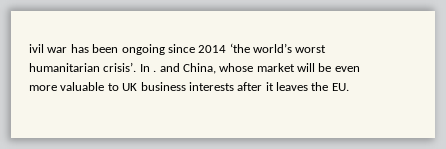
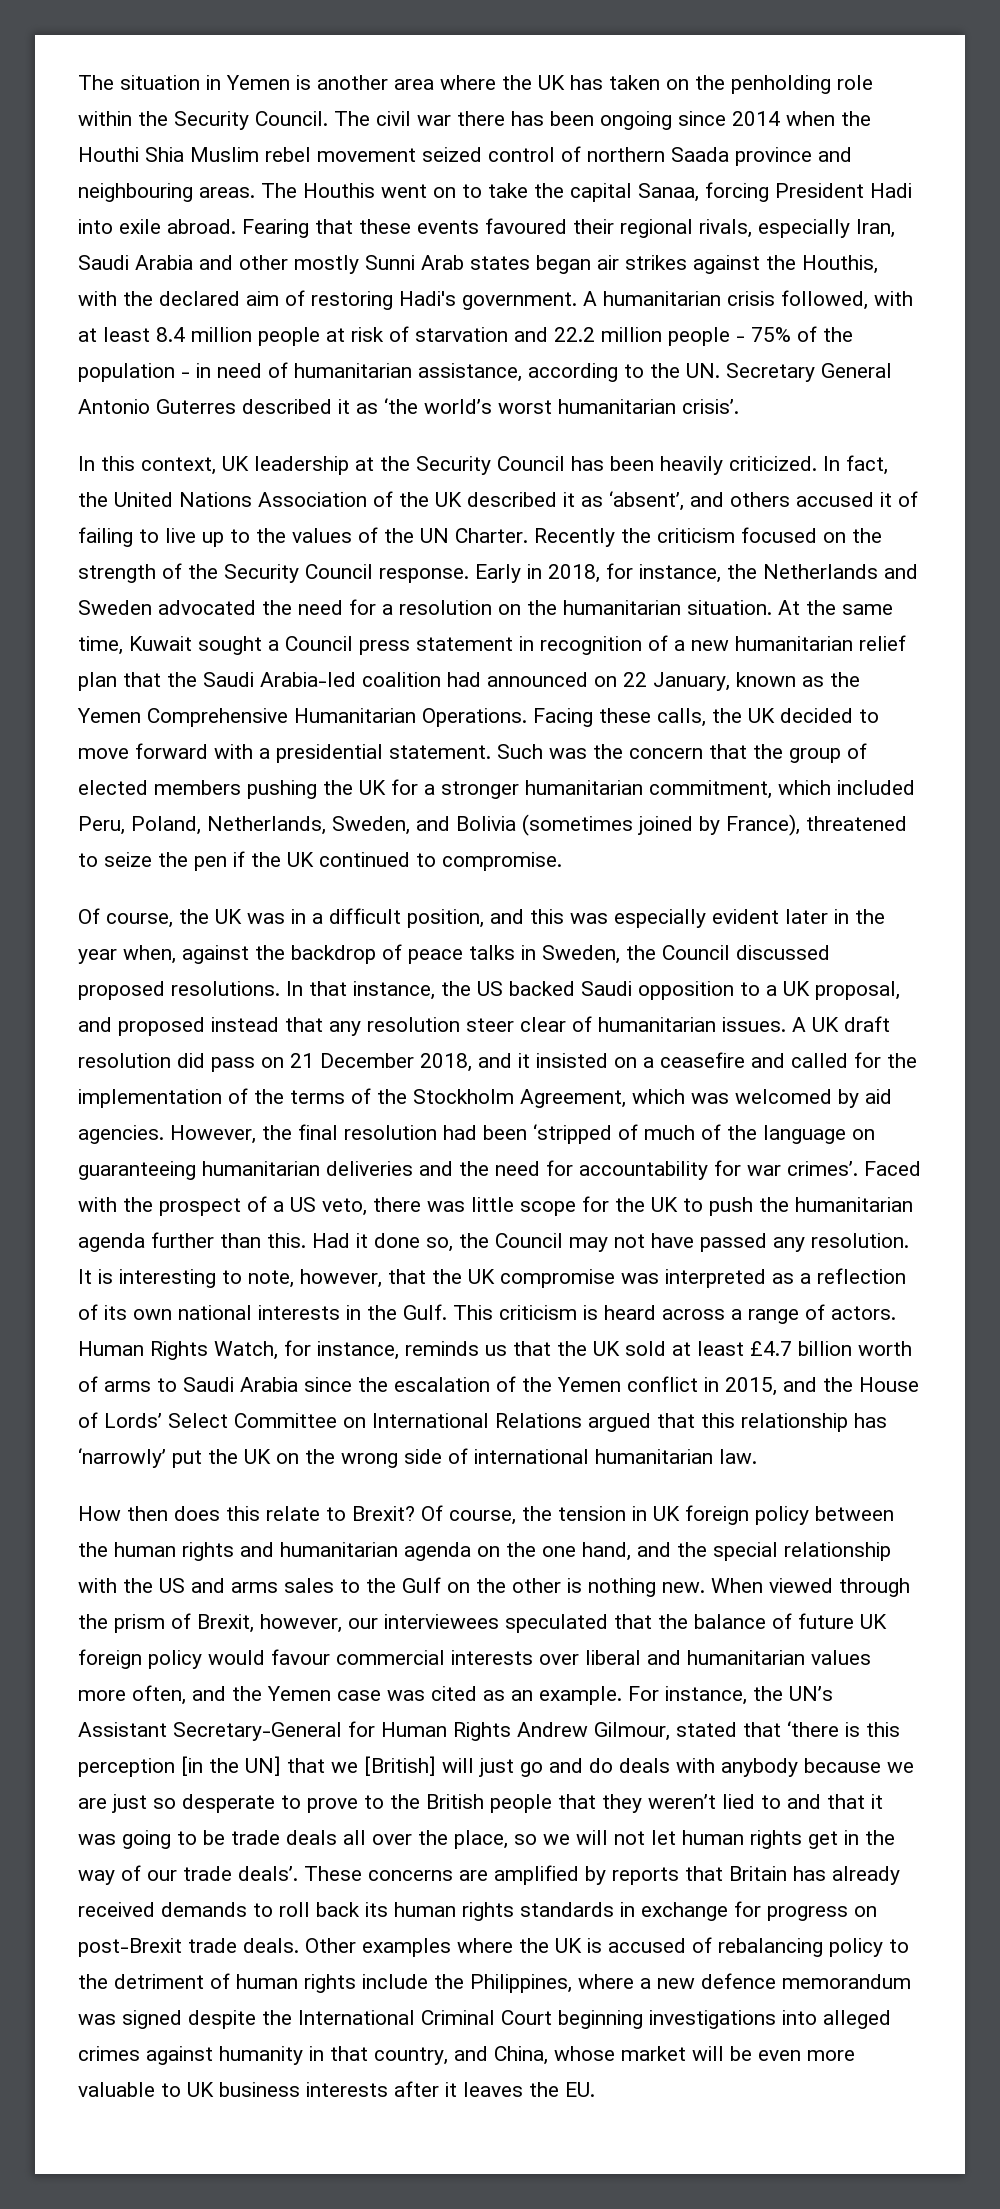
- ivil war has been ongoing since 2014 ‘the world’s worst humanitarian crisis’. In . and China, whose market will be even more valuable to UK business interests after it leaves the EU.
+ The situation in Yemen is another area where the UK has taken on the penholding role within the Security Council. The civil war there has been ongoing since 2014 when the Houthi Shia Muslim rebel movement seized control of northern Saada province and neighbouring areas. The Houthis went on to take the capital Sanaa, forcing President Hadi into exile abroad. Fearing that these events favoured their regional rivals, especially Iran, Saudi Arabia and other mostly Sunni Arab states began air strikes against the Houthis, with the declared aim of restoring Hadi's government. A humanitarian crisis followed, with at least 8.4 million people at risk of starvation and 22.2 million people - 75% of the population - in need of humanitarian assistance, according to the UN. Secretary General Antonio Guterres described it as ‘the world’s worst humanitarian crisis’.
+ In this context, UK leadership at the Security Council has been heavily criticized. In fact, the United Nations Association of the UK described it as ‘absent’, and others accused it of failing to live up to the values of the UN Charter. Recently the criticism focused on the strength of the Security Council response. Early in 2018, for instance, the Netherlands and Sweden advocated the need for a resolution on the humanitarian situation. At the same time, Kuwait sought a Council press statement in recognition of a new humanitarian relief plan that the Saudi Arabia-led coalition had announced on 22 January, known as the Yemen Comprehensive Humanitarian Operations. Facing these calls, the UK decided to move forward with a presidential statement. Such was the concern that the group of elected members pushing the UK for a stronger humanitarian commitment, which included Peru, Poland, Netherlands, Sweden, and Bolivia (sometimes joined by France), threatened to seize the pen if the UK continued to compromise.
+ Of course, the UK was in a difficult position, and this was especially evident later in the year when, against the backdrop of peace talks in Sweden, the Council discussed proposed resolutions. In that instance, the US backed Saudi opposition to a UK proposal, and proposed instead that any resolution steer clear of humanitarian issues. A UK draft resolution did pass on 21 December 2018, and it insisted on a ceasefire and called for the implementation of the terms of the Stockholm Agreement, which was welcomed by aid agencies. However, the final resolution had been ‘stripped of much of the language on guaranteeing humanitarian deliveries and the need for accountability for war crimes’. Faced with the prospect of a US veto, there was little scope for the UK to push the humanitarian agenda further than this. Had it done so, the Council may not have passed any resolution. It is interesting to note, however, that the UK compromise was interpreted as a reflection of its own national interests in the Gulf. This criticism is heard across a range of actors. Human Rights Watch, for instance, reminds us that the UK sold at least £4.7 billion worth of arms to Saudi Arabia since the escalation of the Yemen conflict in 2015, and the House of Lords’ Select Committee on International Relations argued that this relationship has ‘narrowly’ put the UK on the wrong side of international humanitarian law.
+ How then does this relate to Brexit? Of course, the tension in UK foreign policy between the human rights and humanitarian agenda on the one hand, and the special relationship with the US and arms sales to the Gulf on the other is nothing new. When viewed through the prism of Brexit, however, our interviewees speculated that the balance of future UK foreign policy would favour commercial interests over liberal and humanitarian values more often, and the Yemen case was cited as an example. For instance, the UN’s Assistant Secretary-General for Human Rights Andrew Gilmour, stated that ‘there is this perception [in the UN] that we [British] will just go and do deals with anybody because we are just so desperate to prove to the British people that they weren’t lied to and that it was going to be trade deals all over the place, so we will not let human rights get in the way of our trade deals’. These concerns are amplified by reports that Britain has already received demands to roll back its human rights standards in exchange for progress on post-Brexit trade deals. Other examples where the UK is accused of rebalancing policy to the detriment of human rights include the Philippines, where a new defence memorandum was signed despite the International Criminal Court beginning investigations into alleged crimes against humanity in that country, and China, whose market will be even more valuable to UK business interests after it leaves the EU.

